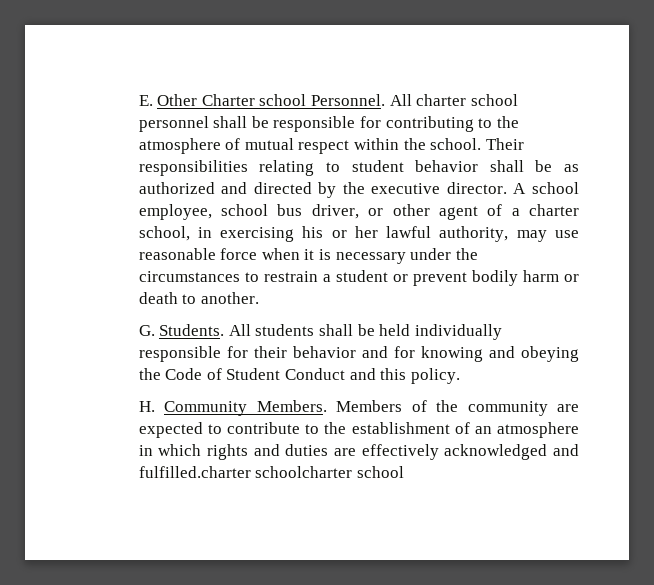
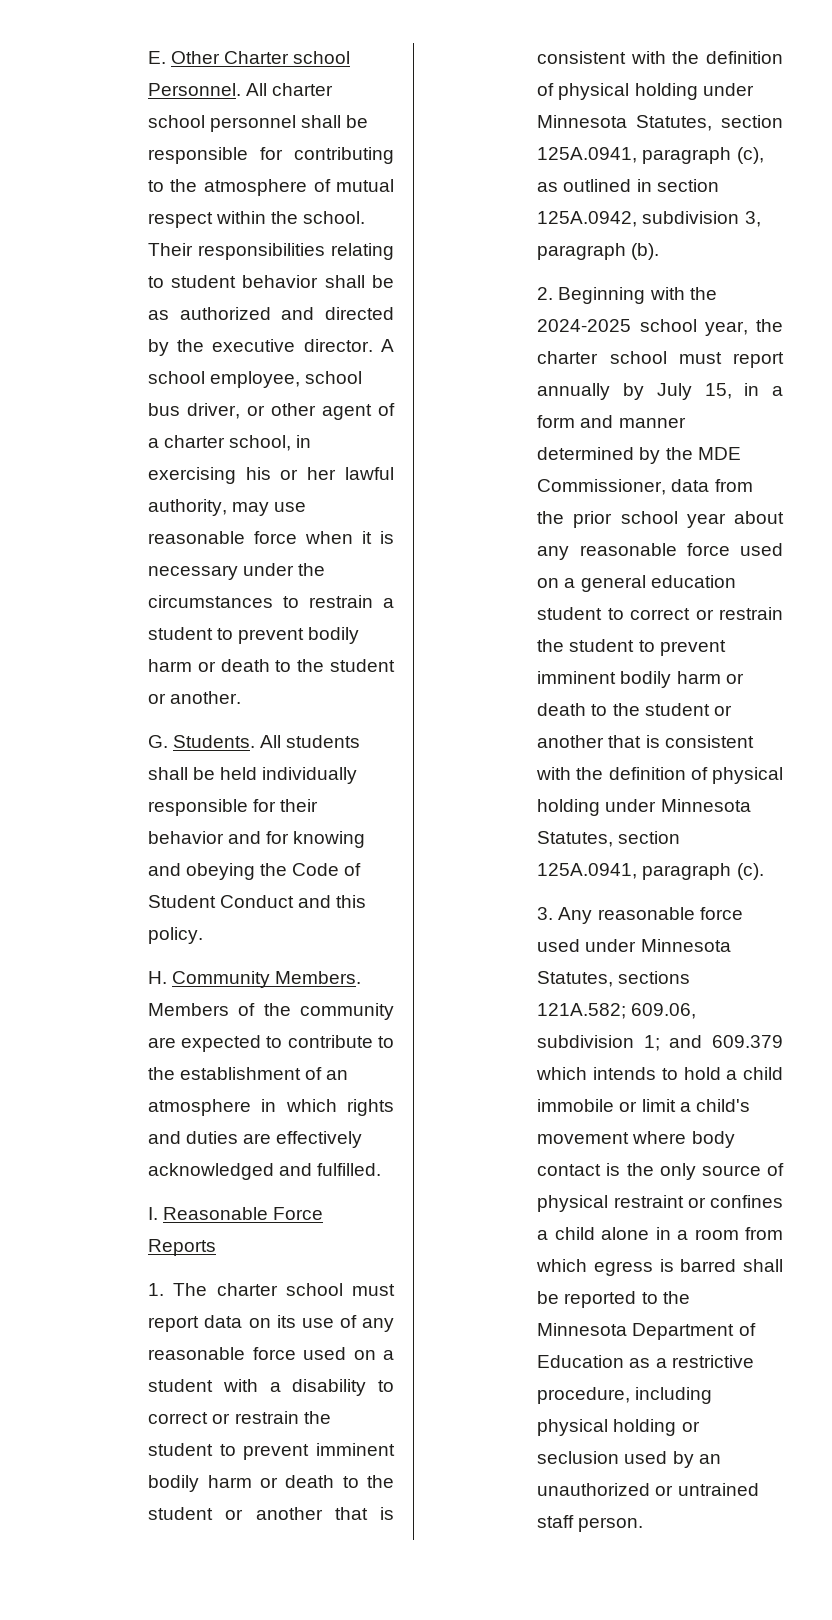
- A school employee, school bus driver, or other agent of a charter school, in exercising his or her lawful authority, may use reasonable force when it is necessary under the circumstances to restrain a student or prevent bodily harm or death to another.
+ A school employee, school bus driver, or other agent of a charter school, in exercising his or her lawful authority, may use reasonable force when it is necessary under the circumstances to restrain a student to prevent bodily harm or death to the student or another.
- Members of the community are expected to contribute to the establishment of an atmosphere in which rights and duties are effectively acknowledged and fulfilled.charter schoolcharter school
+ Members of the community are expected to contribute to the establishment of an atmosphere in which rights and duties are effectively acknowledged and fulfilled.
+ I. Reasonable Force Reports
+ 1. The charter school must report data on its use of any reasonable force used on a student with a disability to correct or restrain the student to prevent imminent bodily harm or death to the student or another that is consistent with the definition of physical holding under Minnesota Statutes, section 125A.0941, paragraph (c), as outlined in section 125A.0942, subdivision 3, paragraph (b).
+ 2. Beginning with the 2024-2025 school year, the charter school must report annually by July 15, in a form and manner determined by the MDE Commissioner, data from the prior school year about any reasonable force used on a general education student to correct or restrain the student to prevent imminent bodily harm or death to the student or another that is consistent with the definition of physical holding under Minnesota Statutes, section 125A.0941, paragraph (c).
+ 3. Any reasonable force used under Minnesota Statutes, sections 121A.582; 609.06, subdivision 1; and 609.379 which intends to hold a child immobile or limit a child's movement where body contact is the only source of physical restraint or confines a child alone in a room from which egress is barred shall be reported to the Minnesota Department of Education as a restrictive procedure, including physical holding or seclusion used by an unauthorized or untrained staff person.

